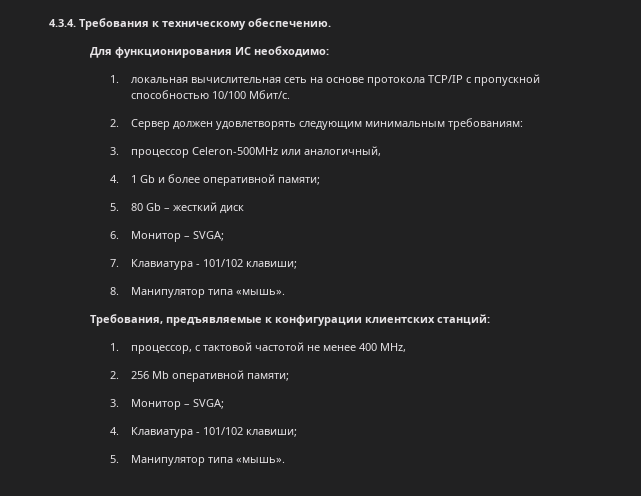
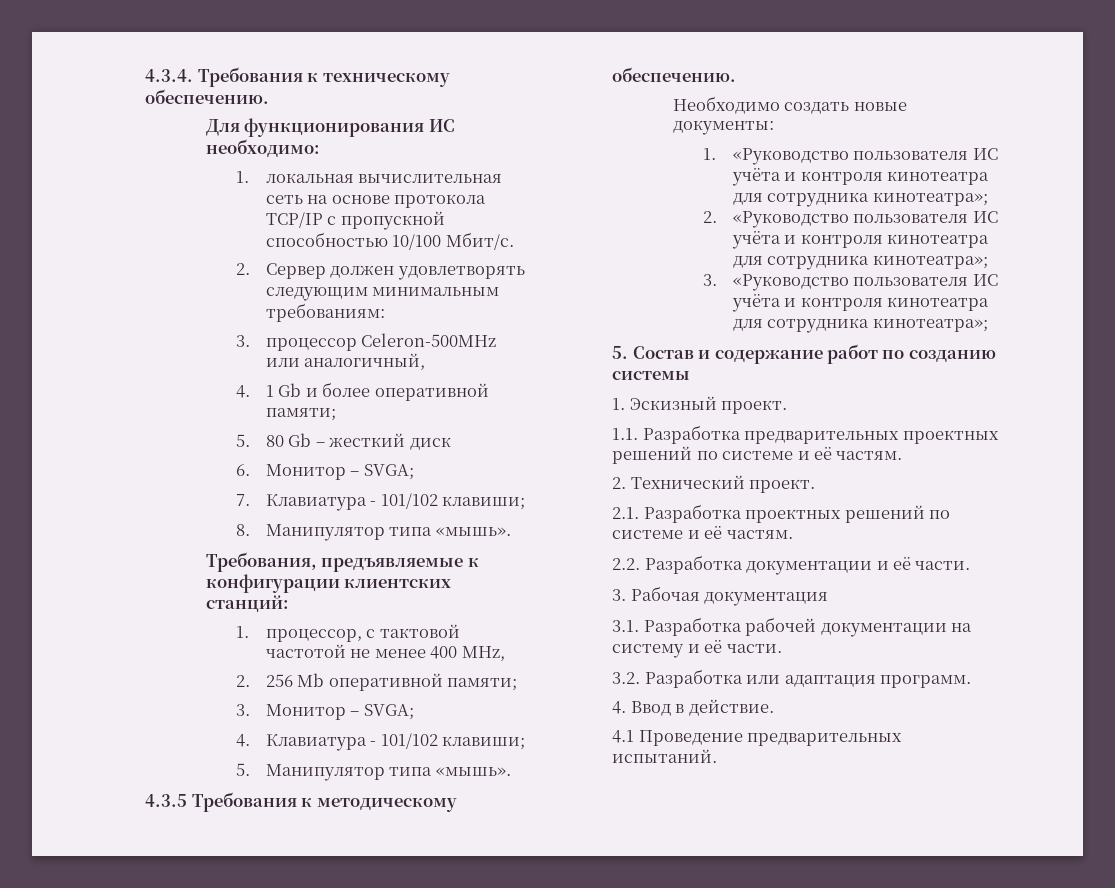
+ 4.3.5 Требования к методическому обеспечению.
+ Необходимо создать новые документы:
+ 1. «Руководство пользователя ИС учёта и контроля кинотеатра для сотрудника кинотеатра»;
+ 2. «Руководство пользователя ИС учёта и контроля кинотеатра для сотрудника кинотеатра»;
+ 3. «Руководство пользователя ИС учёта и контроля кинотеатра для сотрудника кинотеатра»;
+ 5. Состав и содержание работ по созданию системы
+ 1. Эскизный проект.
+ 1.1. Разработка предварительных проектных решений по системе и её частям.
+ 2. Технический проект.
+ 2.1. Разработка проектных решений по системе и её частям.
+ 2.2. Разработка документации и её части.
+ 3. Рабочая документация
+ 3.1. Разработка рабочей документации на систему и её части.
+ 3.2. Разработка или адаптация программ.
+ 4. Ввод в действие.
+ 4.1 Проведение предварительных испытаний.

